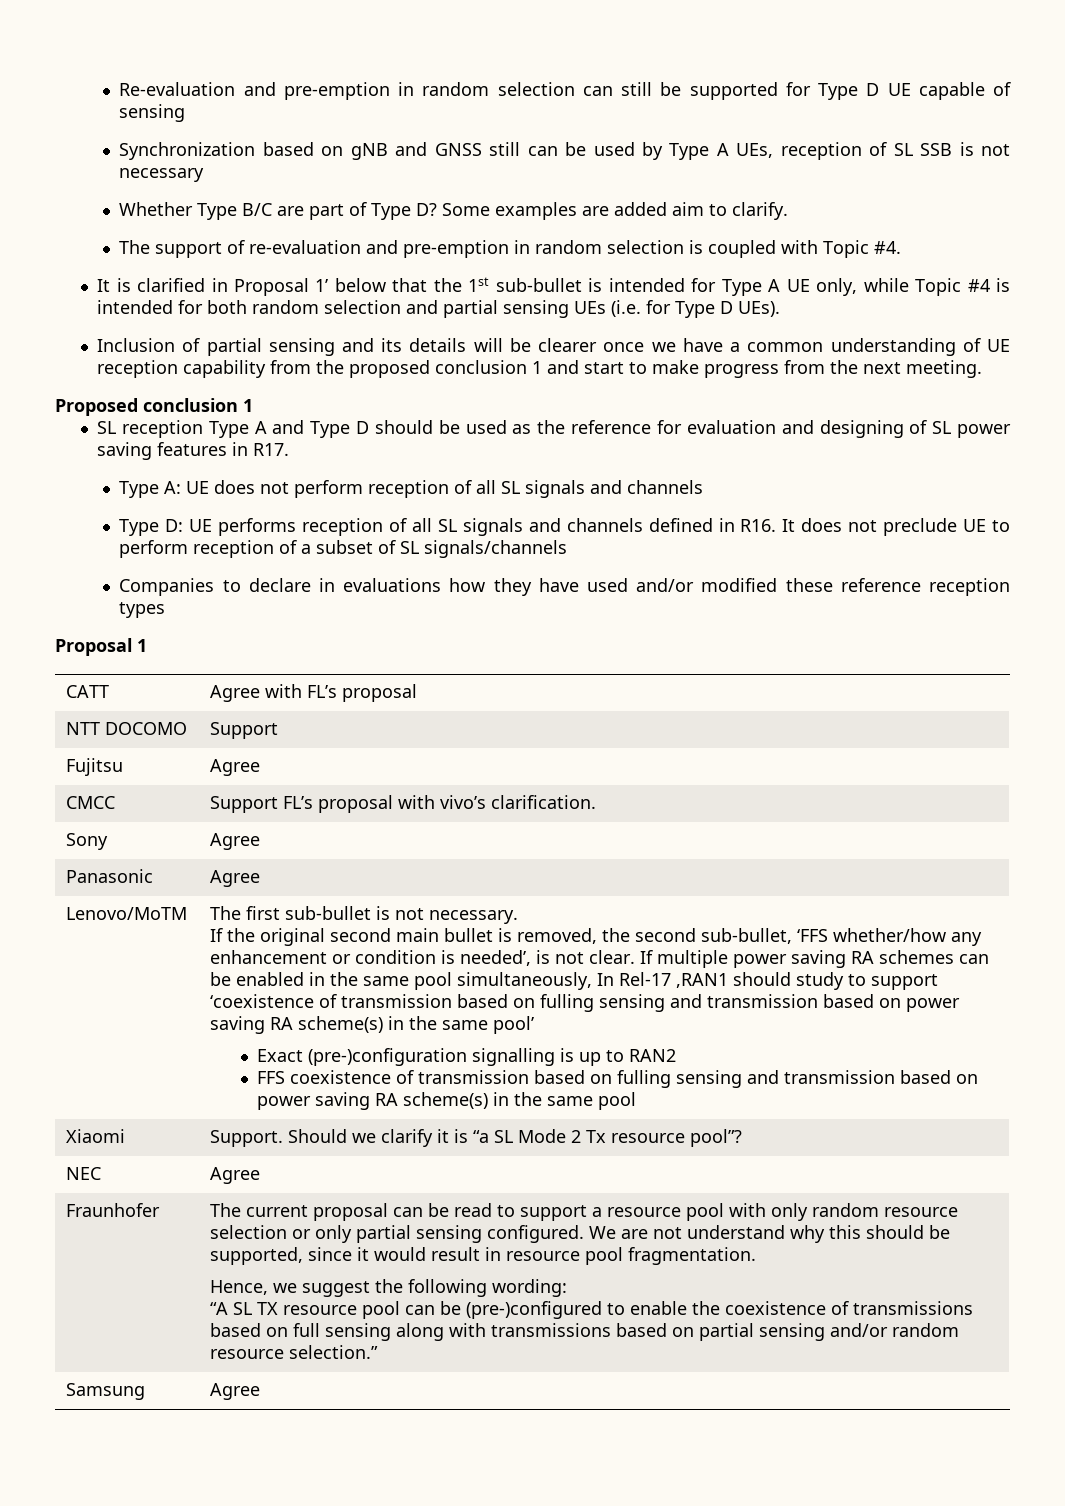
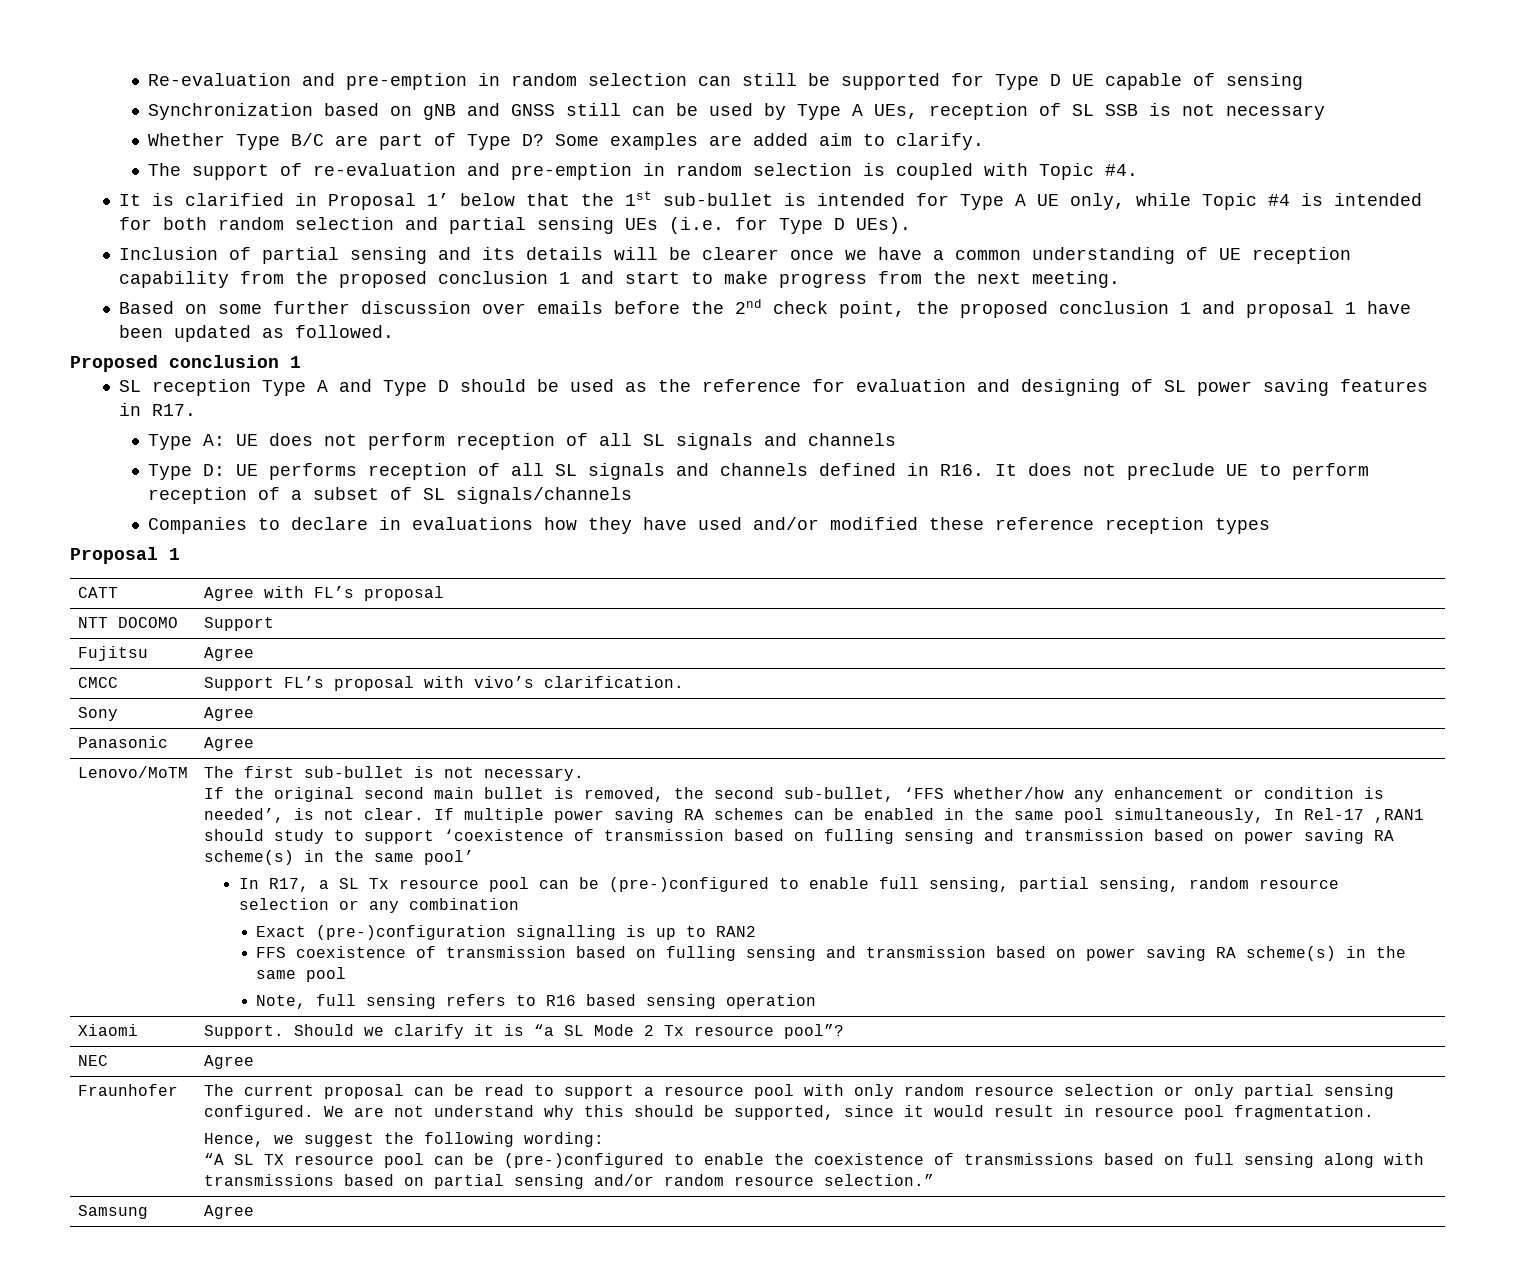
+ Based on some further discussion over emails before the 2nd check point, the proposed conclusion 1 and proposal 1 have been updated as followed.
+ In R17, a SL Tx resource pool can be (pre-)configured to enable full sensing, partial sensing, random resource selection or any combination
+ Note, full sensing refers to R16 based sensing operation

